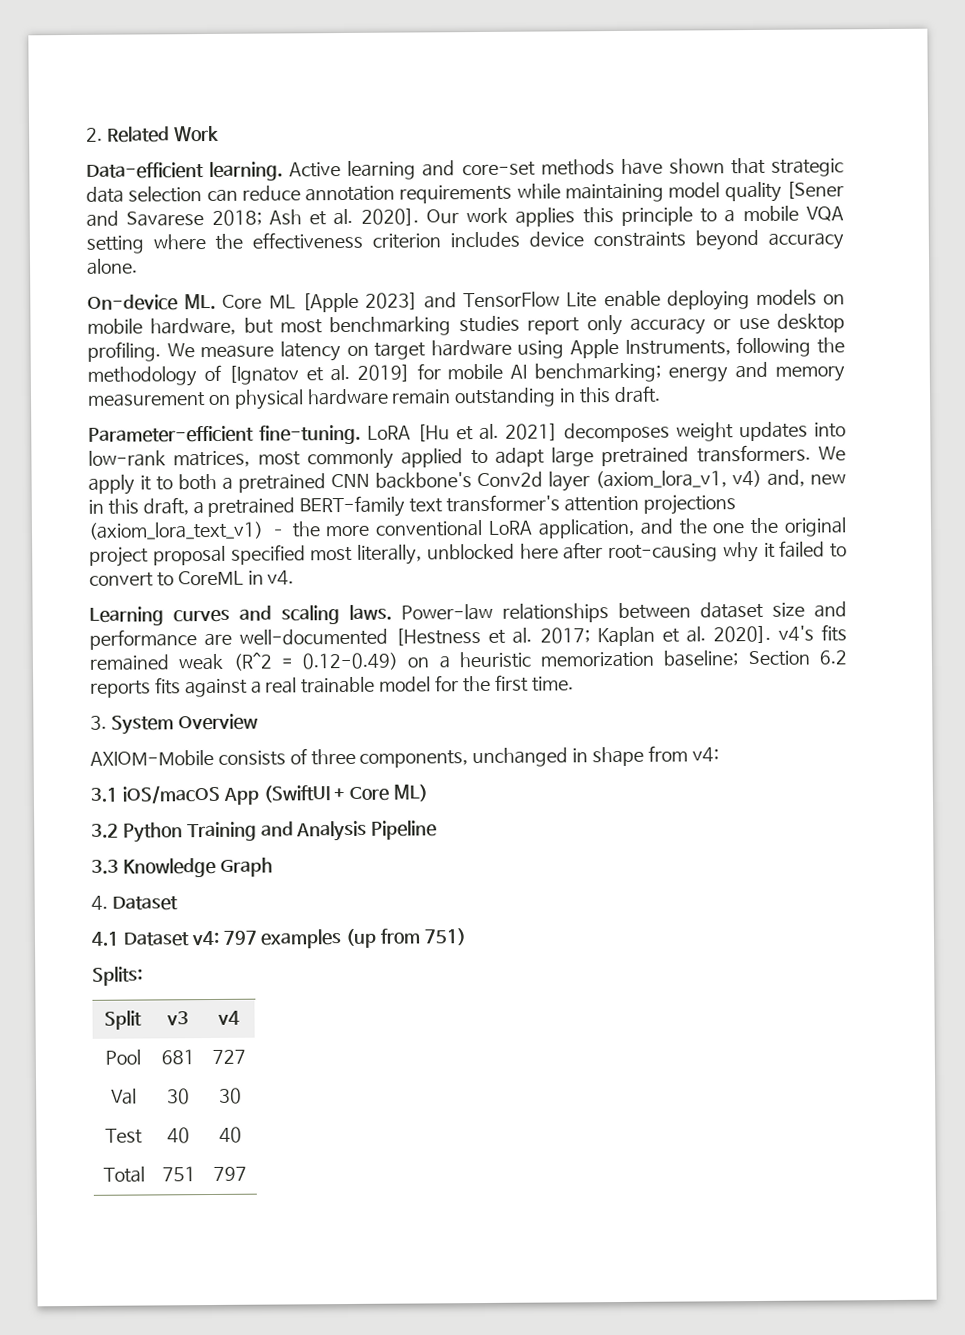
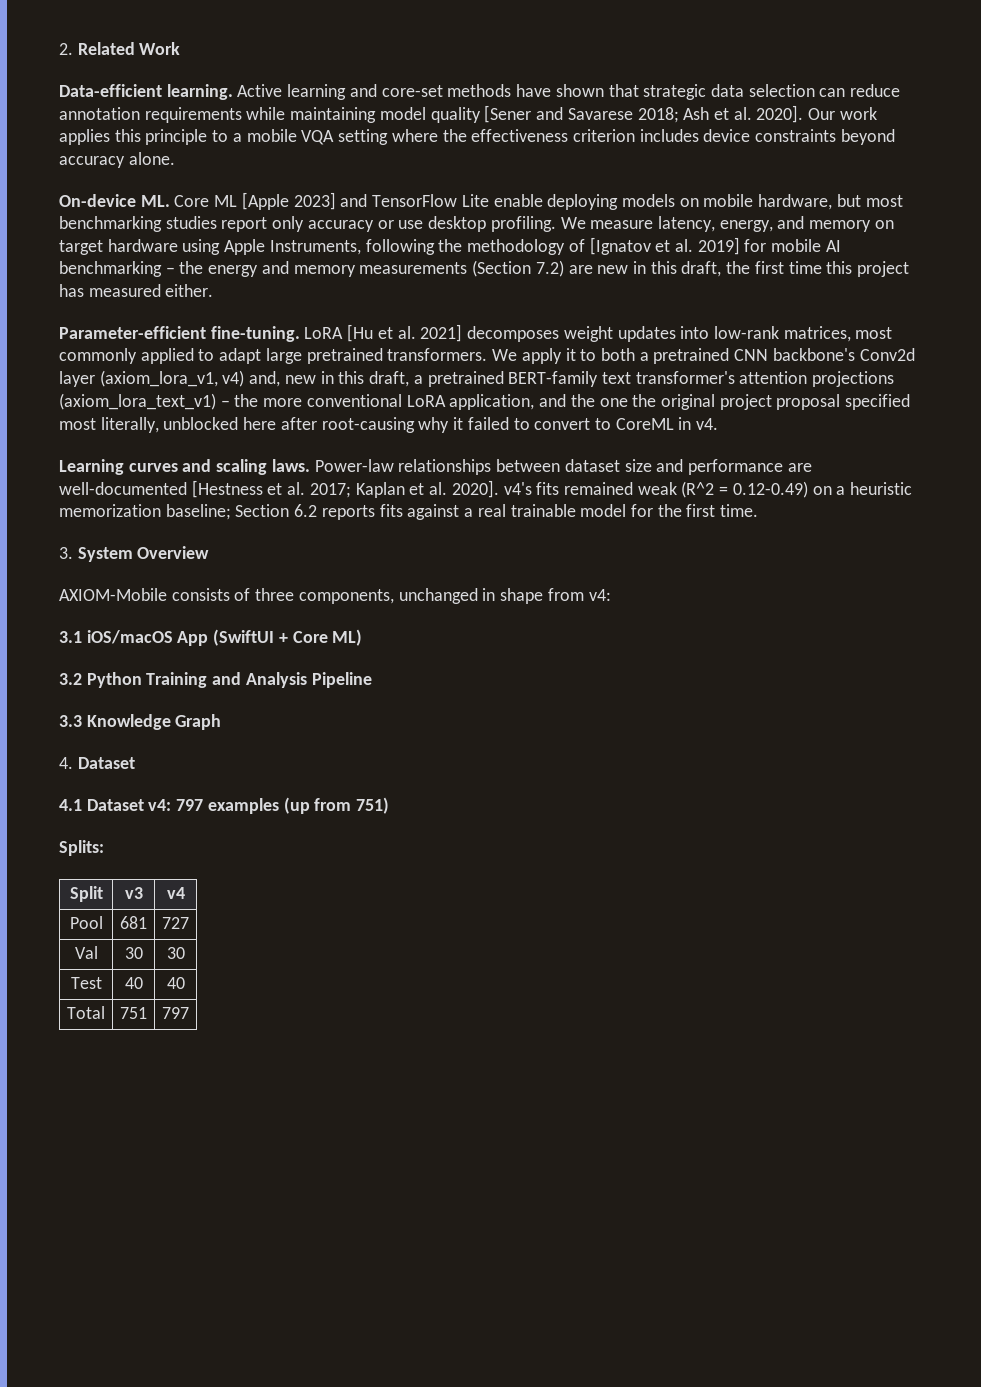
- We measure latency on target hardware using Apple Instruments, following the methodology of [Ignatov et al. 2019] for mobile AI benchmarking; energy and memory measurement on physical hardware remain outstanding in this draft.
+ We measure latency, energy, and memory on target hardware using Apple Instruments, following the methodology of [Ignatov et al. 2019] for mobile AI benchmarking – the energy and memory measurements (Section 7.2) are new in this draft, the first time this project has measured either.

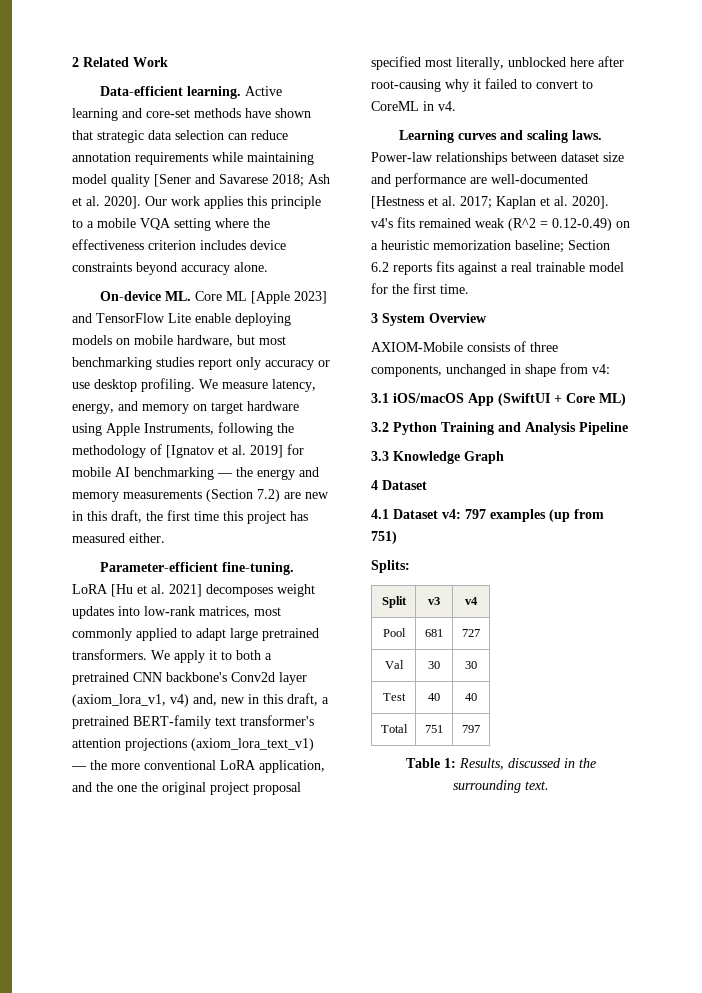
- 2. Related Work
+ 2 Related Work
- We measure latency, energy, and memory on target hardware using Apple Instruments, following the methodology of [Ignatov et al. 2019] for mobile AI benchmarking – the energy and memory measurements (Section 7.2) are new in this draft, the first time this project has measured either.
+ We measure latency, energy, and memory on target hardware using Apple Instruments, following the methodology of [Ignatov et al. 2019] for mobile AI benchmarking — the energy and memory measurements (Section 7.2) are new in this draft, the first time this project has measured either.
- We apply it to both a pretrained CNN backbone's Conv2d layer (axiom_lora_v1, v4) and, new in this draft, a pretrained BERT-family text transformer's attention projections (axiom_lora_text_v1) – the more conventional LoRA application, and the one the original project proposal specified most literally, unblocked here after root-causing why it failed to convert to CoreML in v4.
+ We apply it to both a pretrained CNN backbone's Conv2d layer (axiom_lora_v1, v4) and, new in this draft, a pretrained BERT-family text transformer's attention projections (axiom_lora_text_v1) — the more conventional LoRA application, and the one the original project proposal specified most literally, unblocked here after root-causing why it failed to convert to CoreML in v4.
- 3. System Overview
+ 3 System Overview
- 4. Dataset
+ 4 Dataset
+ Table 1: Results, discussed in the surrounding text.

